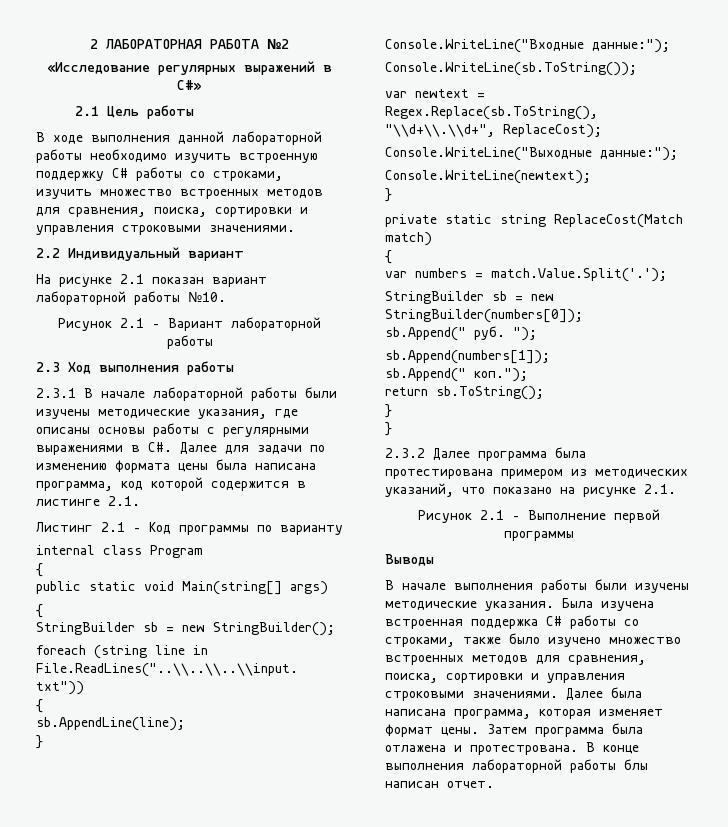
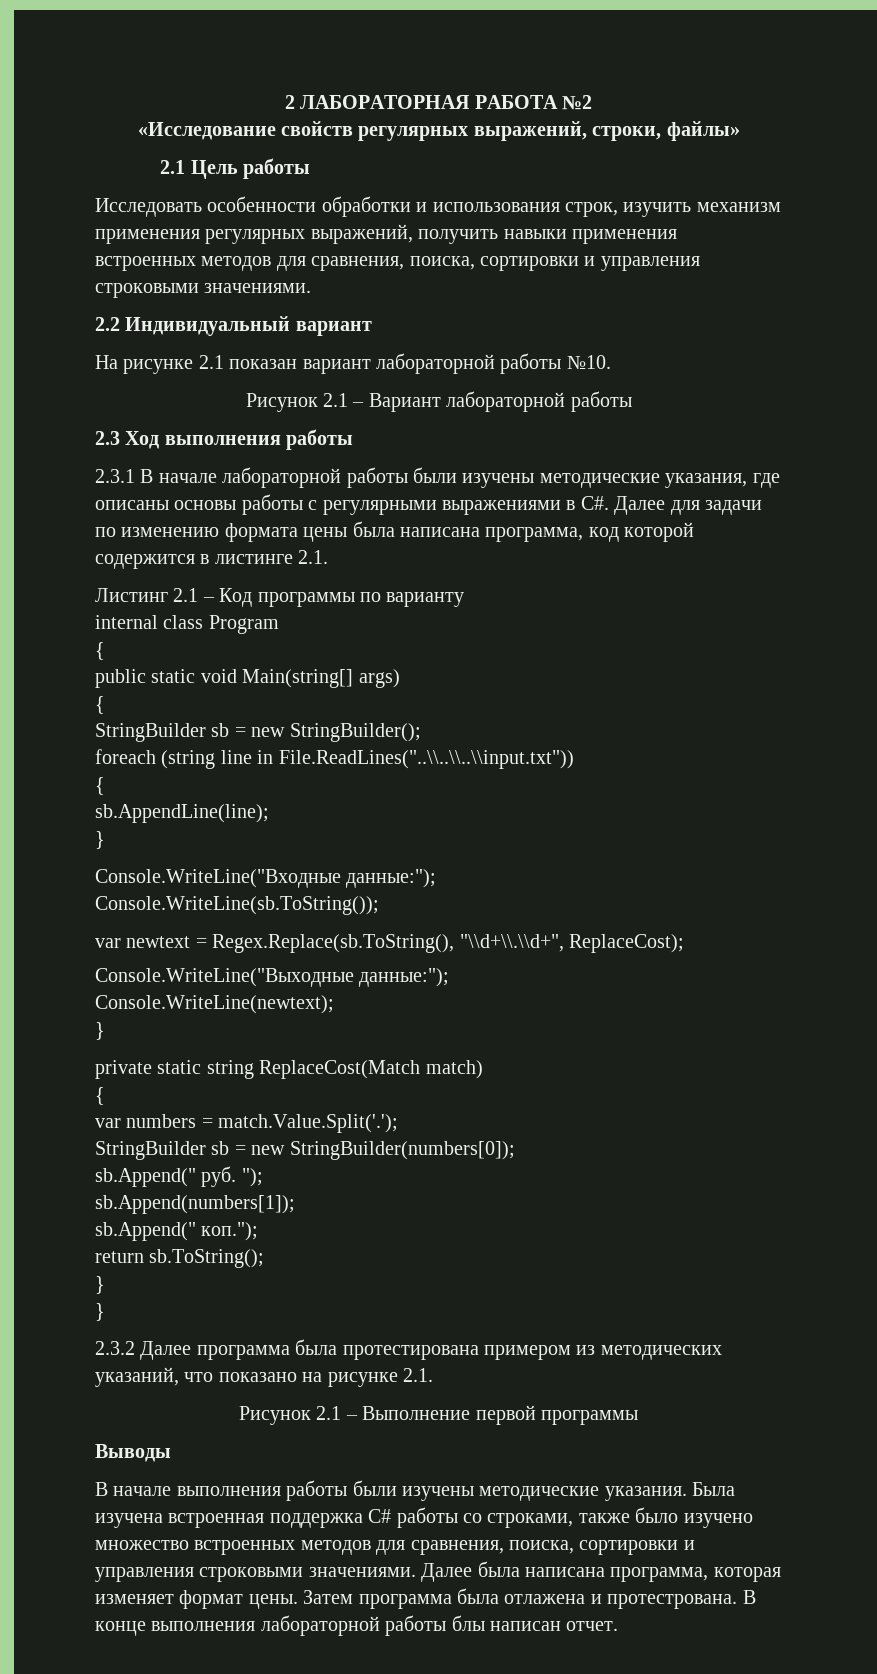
- «Исследование регулярных выражений в C#»
+ «Исследование свойств регулярных выражений, строки, файлы»
  2.1 Цель работы
- В ходе выполнения данной лабораторной работы необходимо изучить встроенную поддержку С# работы со строками, изучить множество встроенных методов для сравнения, поиска, сортировки и управления строковыми значениями.
+ Исследовать особенности обработки и использования строк, изучить механизм применения регулярных выражений, получить навыки применения встроенных методов для сравнения, поиска, сортировки и управления строковыми значениями.

